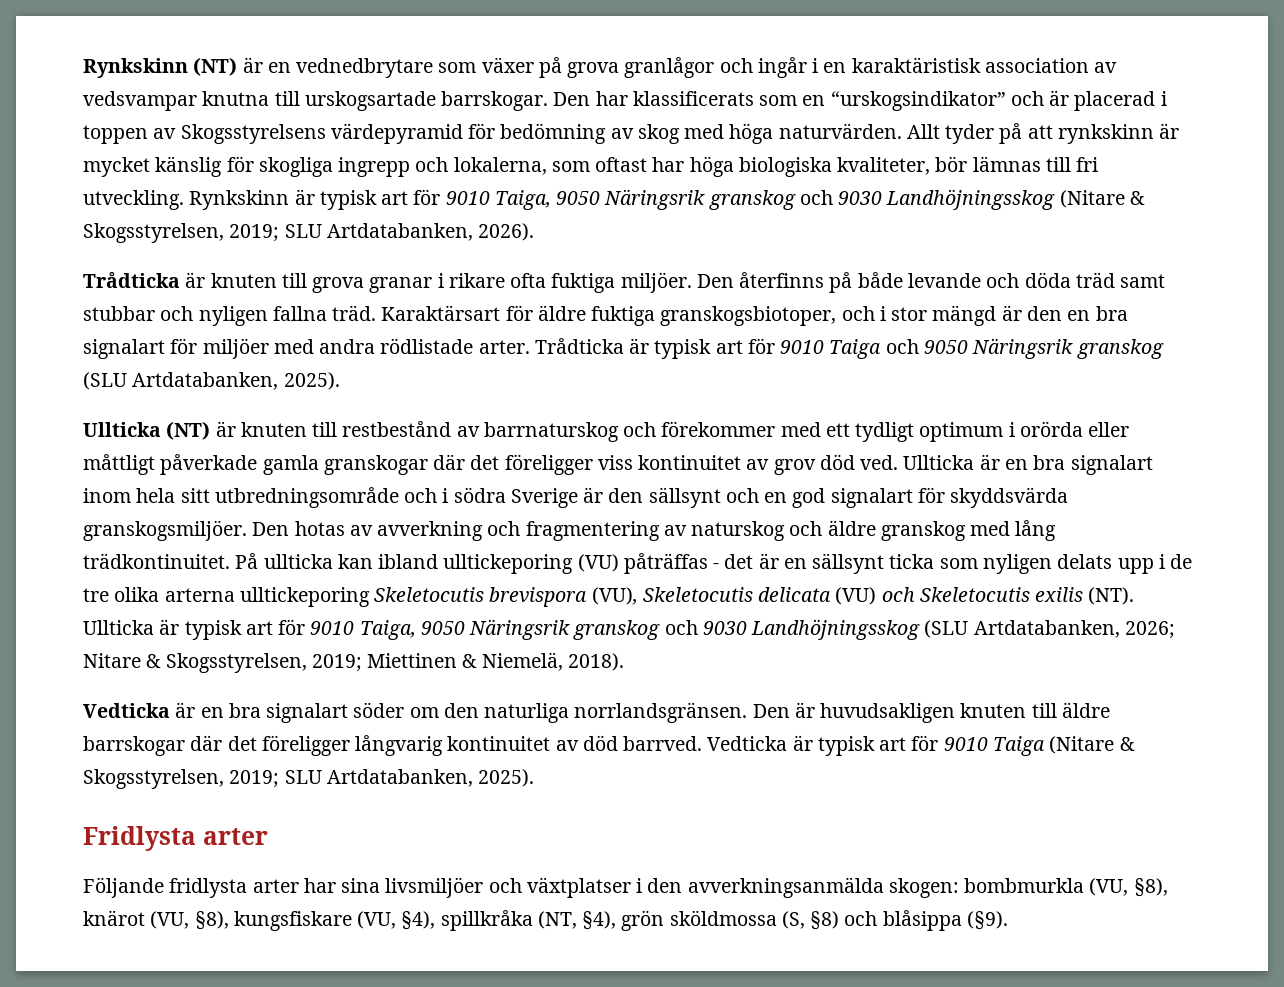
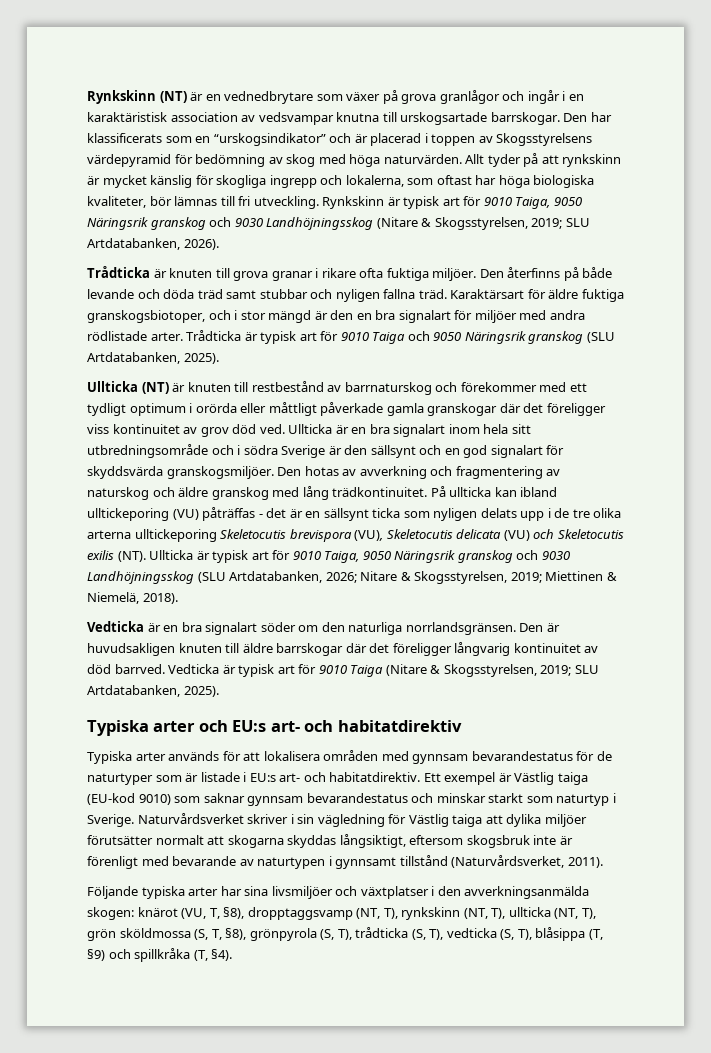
- Fridlysta arter
+ Typiska arter och EU:s art- och habitatdirektiv
+ Typiska arter används för att lokalisera områden med gynnsam bevarandestatus för de naturtyper som är listade i EU:s art- och habitatdirektiv. Ett exempel är Västlig taiga (EU-kod 9010) som saknar gynnsam bevarandestatus och minskar starkt som naturtyp i Sverige. Naturvårdsverket skriver i sin vägledning för Västlig taiga att dylika miljöer förutsätter normalt att skogarna skyddas långsiktigt, eftersom skogsbruk inte är förenligt med bevarande av naturtypen i gynnsamt tillstånd (Naturvårdsverket, 2011).
- Följande fridlysta arter har sina livsmiljöer och växtplatser i den avverkningsanmälda skogen: bombmurkla (VU, §8), knärot (VU, §8), kungsfiskare (VU, §4), spillkråka (NT, §4), grön sköldmossa (S, §8) och blåsippa (§9).
+ Följande typiska arter har sina livsmiljöer och växtplatser i den avverkningsanmälda skogen: knärot (VU, T, §8), dropptaggsvamp (NT, T), rynkskinn (NT, T), ullticka (NT, T), grön sköldmossa (S, T, §8), grönpyrola (S, T), trådticka (S, T), vedticka (S, T), blåsippa (T, §9) och spillkråka (T, §4).

